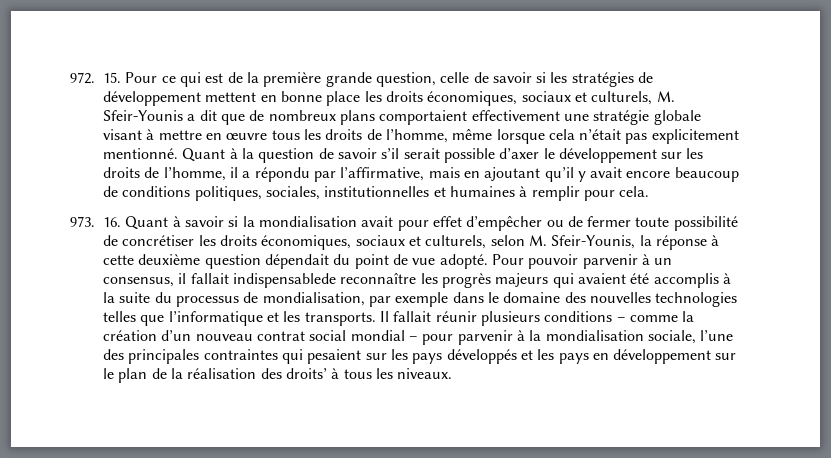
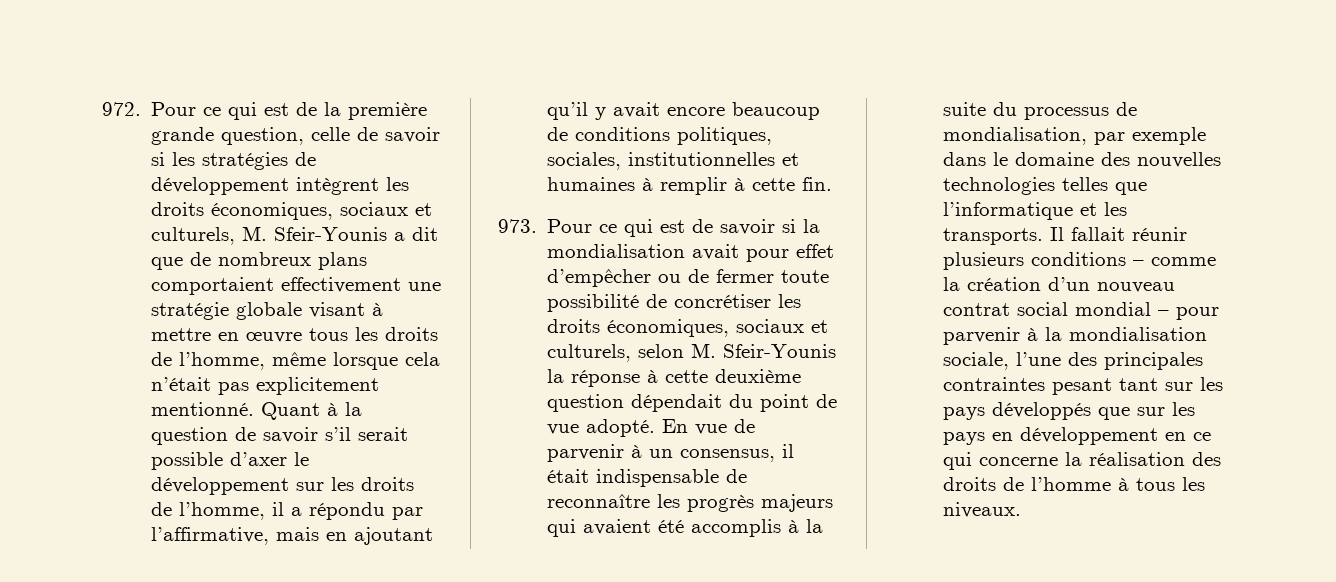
- 972. 15. Pour ce qui est de la première grande question, celle de savoir si les stratégies de développement mettent en bonne place les droits économiques, sociaux et culturels, M. Sfeir-Younis a dit que de nombreux plans comportaient effectivement une stratégie globale visant à mettre en œuvre tous les droits de l’homme, même lorsque cela n’était pas explicitement mentionné.
+ 972. Pour ce qui est de la première grande question, celle de savoir si les stratégies de développement intègrent les droits économiques, sociaux et culturels, M. Sfeir-Younis a dit que de nombreux plans comportaient effectivement une stratégie globale visant à mettre en œuvre tous les droits de l’homme, même lorsque cela n’était pas explicitement mentionné.
- Quant à la question de savoir s’il serait possible d’axer le développement sur les droits de l’homme, il a répondu par l’affirmative, mais en ajoutant qu’il y avait encore beaucoup de conditions politiques, sociales, institutionnelles et humaines à remplir pour cela.
- 973. 16. Quant à savoir si la mondialisation avait pour effet d’empêcher ou de fermer toute possibilité de concrétiser les droits économiques, sociaux et culturels, selon M. Sfeir-Younis, la réponse à cette deuxième question dépendait du point de vue adopté.
+ Quant à la question de savoir s’il serait possible d’axer le développement sur les droits de l’homme, il a répondu par l’affirmative, mais en ajoutant qu’il y avait encore beaucoup de conditions politiques, sociales, institutionnelles et humaines à remplir à cette fin.
+ 973. Pour ce qui est de savoir si la mondialisation avait pour effet d’empêcher ou de fermer toute possibilité de concrétiser les droits économiques, sociaux et culturels, selon M. Sfeir-Younis la réponse à cette deuxième question dépendait du point de vue adopté.
- Pour pouvoir parvenir à un consensus, il fallait indispensablede reconnaître les progrès majeurs qui avaient été accomplis à la suite du processus de mondialisation, par exemple dans le domaine des nouvelles technologies telles que l’informatique et les transports.
+ En vue de parvenir à un consensus, il était indispensable de reconnaître les progrès majeurs qui avaient été accomplis à la suite du processus de mondialisation, par exemple dans le domaine des nouvelles technologies telles que l’informatique et les transports.
- Il fallait réunir plusieurs conditions – comme la création d’un nouveau contrat social mondial – pour parvenir à la mondialisation sociale, l’une des principales contraintes qui pesaient sur les pays développés et les pays en développement sur le plan de la réalisation des droits’ à tous les niveaux.
+ Il fallait réunir plusieurs conditions – comme la création d’un nouveau contrat social mondial – pour parvenir à la mondialisation sociale, l’une des principales contraintes pesant tant sur les pays développés que sur les pays en développement en ce qui concerne la réalisation des droits de l’homme à tous les niveaux.

